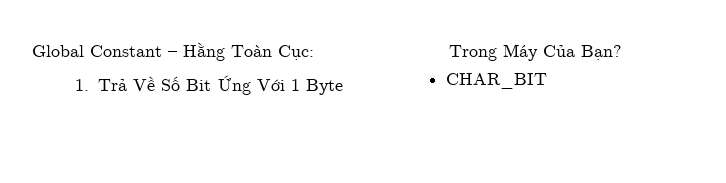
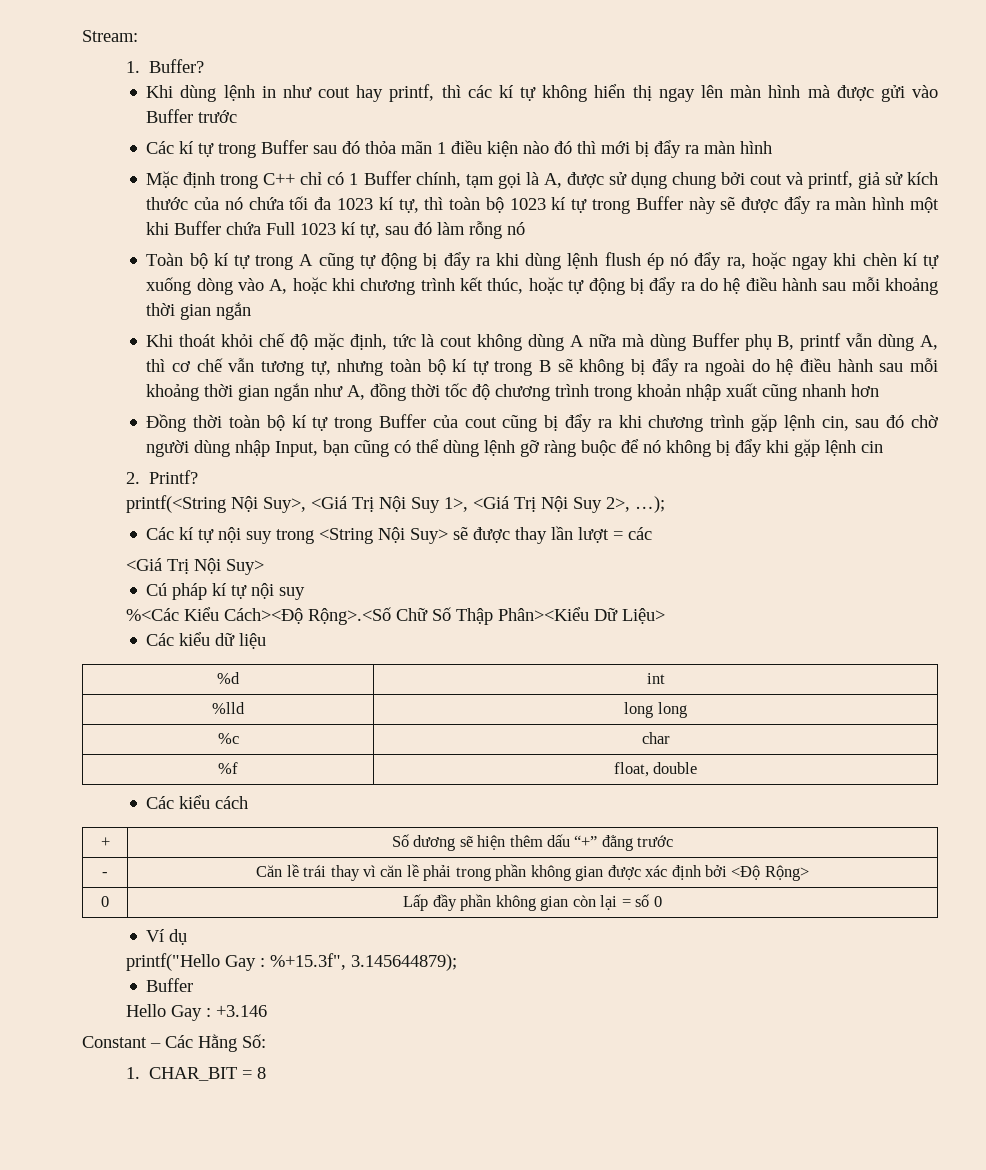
- Global Constant – Hằng Toàn Cục:
- 1. Trả Về Số Bit Ứng Với 1 Byte Trong Máy Của Bạn?
- CHAR_BIT
+ Stream:
+ 1. Buffer?
+ Khi dùng lệnh in như cout hay printf, thì các kí tự không hiển thị ngay lên màn hình mà được gửi vào Buffer trước
+ Các kí tự trong Buffer sau đó thỏa mãn 1 điều kiện nào đó thì mới bị đẩy ra màn hình
+ Mặc định trong C++ chỉ có 1 Buffer chính, tạm gọi là A, được sử dụng chung bởi cout và printf, giả sử kích thước của nó chứa tối đa 1023 kí tự, thì toàn bộ 1023 kí tự trong Buffer này sẽ được đẩy ra màn hình một khi Buffer chứa Full 1023 kí tự, sau đó làm rỗng nó
+ Toàn bộ kí tự trong A cũng tự động bị đẩy ra khi dùng lệnh flush ép nó đẩy ra, hoặc ngay khi chèn kí tự xuống dòng vào A, hoặc khi chương trình kết thúc, hoặc tự động bị đẩy ra do hệ điều hành sau mỗi khoảng thời gian ngắn
+ Khi thoát khỏi chế độ mặc định, tức là cout không dùng A nữa mà dùng Buffer phụ B, printf vẫn dùng A, thì cơ chế vẫn tương tự, nhưng toàn bộ kí tự trong B sẽ không bị đẩy ra ngoài do hệ điều hành sau mỗi khoảng thời gian ngắn như A, đồng thời tốc độ chương trình trong khoản nhập xuất cũng nhanh hơn
+ Đồng thời toàn bộ kí tự trong Buffer của cout cũng bị đẩy ra khi chương trình gặp lệnh cin, sau đó chờ người dùng nhập Input, bạn cũng có thể dùng lệnh gỡ ràng buộc để nó không bị đẩy khi gặp lệnh cin
+ 2. Printf?
+ printf(<String Nội Suy>, <Giá Trị Nội Suy 1>, <Giá Trị Nội Suy 2>, …);
+ Các kí tự nội suy trong <String Nội Suy> sẽ được thay lần lượt = các
+ <Giá Trị Nội Suy>
+ Cú pháp kí tự nội suy
+ %<Các Kiểu Cách><Độ Rộng>.<Số Chữ Số Thập Phân><Kiểu Dữ Liệu>
+ Các kiểu dữ liệu
+ %d | int
+ %lld | long long
+ %c | char
+ %f | float, double
+ Các kiểu cách
+ + | Số dương sẽ hiện thêm dấu “+” đằng trước
+ - | Căn lề trái thay vì căn lề phải trong phần không gian được xác định bởi <Độ Rộng>
+ 0 | Lấp đầy phần không gian còn lại = số 0
+ Ví dụ
+ printf("Hello Gay : %+15.3f", 3.145644879);
+ Buffer
+ Hello Gay : +3.146
+ Constant – Các Hằng Số:
+ 1. CHAR_BIT = 8

